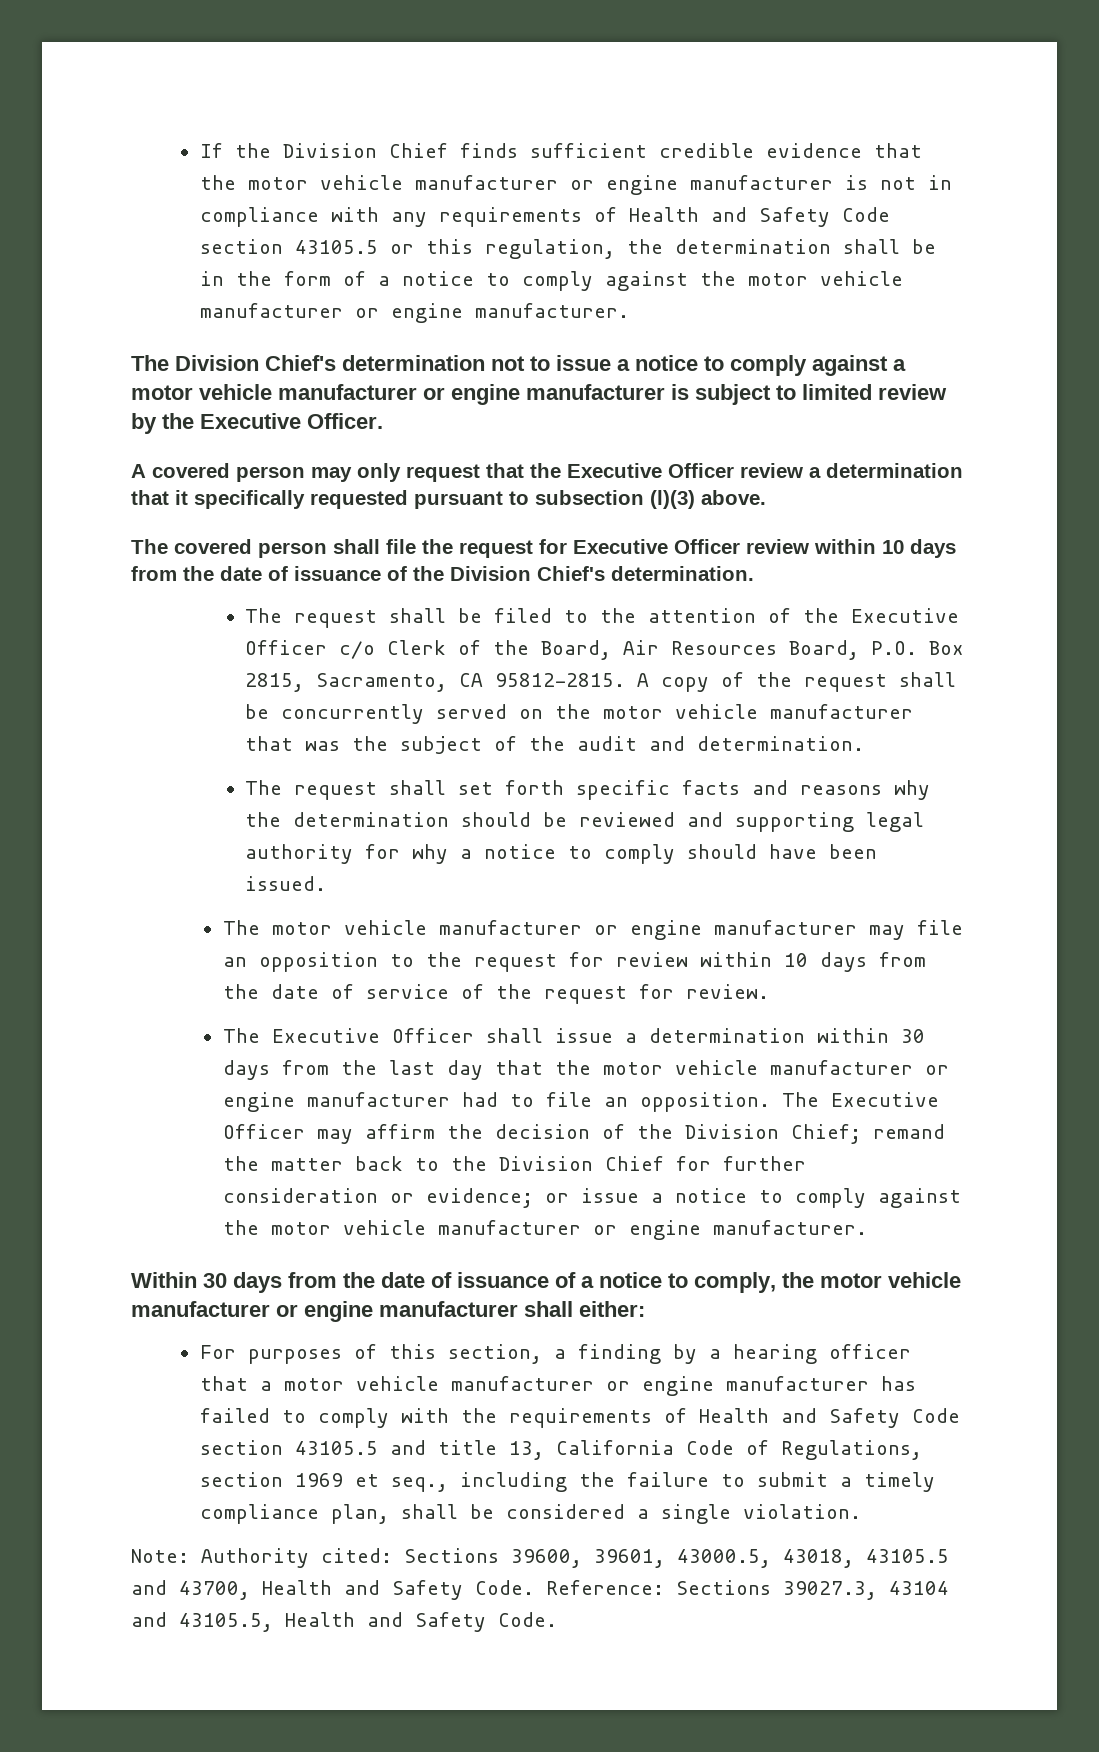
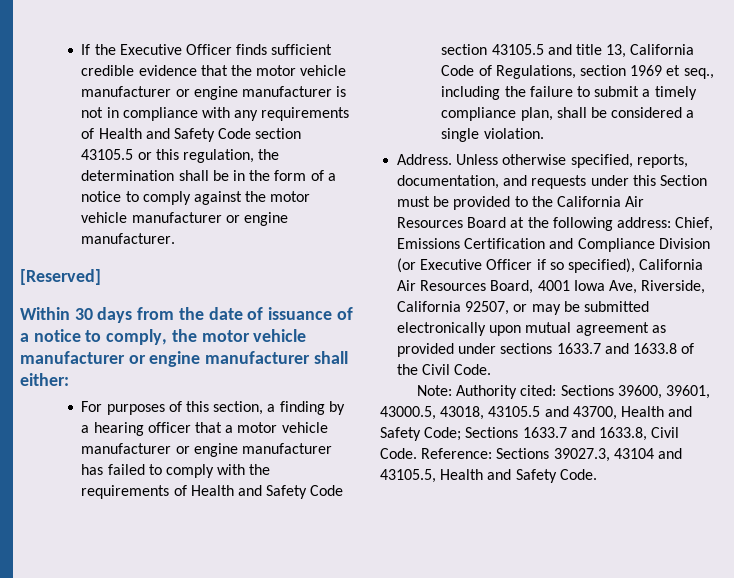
- If the Division Chief finds sufficient credible evidence that the motor vehicle manufacturer or engine manufacturer is not in compliance with any requirements of Health and Safety Code section 43105.5 or this regulation, the determination shall be in the form of a notice to comply against the motor vehicle manufacturer or engine manufacturer.
+ If the Executive Officer finds sufficient credible evidence that the motor vehicle manufacturer or engine manufacturer is not in compliance with any requirements of Health and Safety Code section 43105.5 or this regulation, the determination shall be in the form of a notice to comply against the motor vehicle manufacturer or engine manufacturer.
- The Division Chief's determination not to issue a notice to comply against a motor vehicle manufacturer or engine manufacturer is subject to limited review by the Executive Officer.
- A covered person may only request that the Executive Officer review a determination that it specifically requested pursuant to subsection (l)(3) above.
- The covered person shall file the request for Executive Officer review within 10 days from the date of issuance of the Division Chief's determination.
- The request shall be filed to the attention of the Executive Officer c/o Clerk of the Board, Air Resources Board, P.O. Box 2815, Sacramento, CA 95812-2815. A copy of the request shall be concurrently served on the motor vehicle manufacturer that was the subject of the audit and determination.
- The request shall set forth specific facts and reasons why the determination should be reviewed and supporting legal authority for why a notice to comply should have been issued.
- The motor vehicle manufacturer or engine manufacturer may file an opposition to the request for review within 10 days from the date of service of the request for review.
- The Executive Officer shall issue a determination within 30 days from the last day that the motor vehicle manufacturer or engine manufacturer had to file an opposition. The Executive Officer may affirm the decision of the Division Chief; remand the matter back to the Division Chief for further consideration or evidence; or issue a notice to comply against the motor vehicle manufacturer or engine manufacturer.
+ [Reserved]
+ Address. Unless otherwise specified, reports, documentation, and requests under this Section must be provided to the California Air Resources Board at the following address: Chief, Emissions Certification and Compliance Division (or Executive Officer if so specified), California Air Resources Board, 4001 Iowa Ave, Riverside, California 92507, or may be submitted electronically upon mutual agreement as provided under sections 1633.7 and 1633.8 of the Civil Code.
- Note: Authority cited: Sections 39600, 39601, 43000.5, 43018, 43105.5 and 43700, Health and Safety Code.
+ Note: Authority cited: Sections 39600, 39601, 43000.5, 43018, 43105.5 and 43700, Health and Safety Code; Sections 1633.7 and 1633.8, Civil Code.

